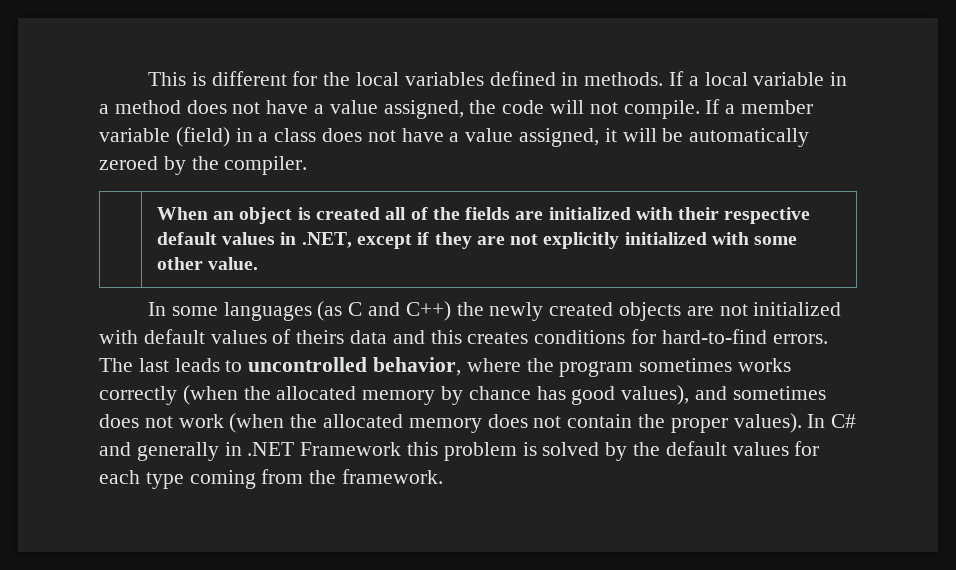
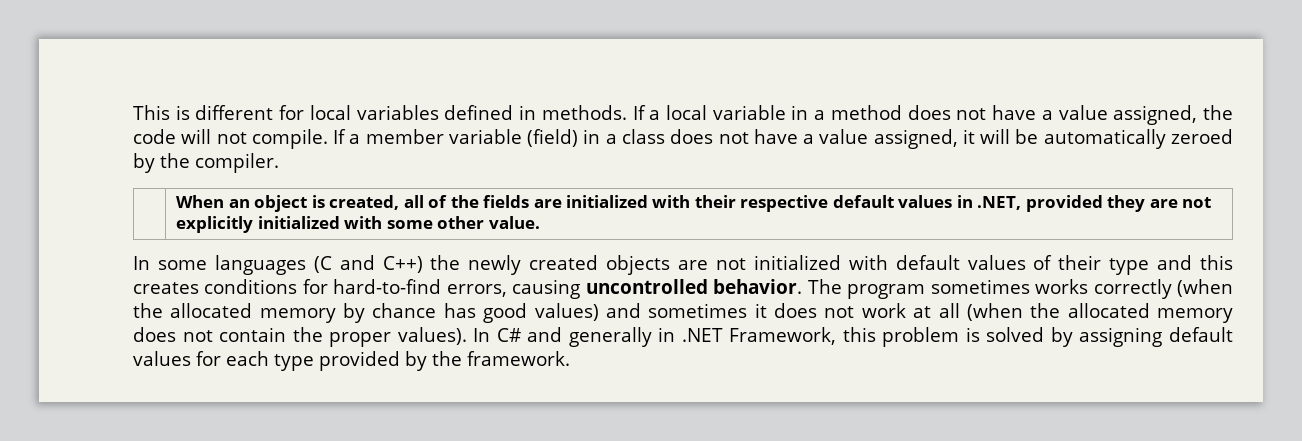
- This is different for the local variables defined in methods.
+ This is different for local variables defined in methods.
- | When an object is created all of the fields are initialized with their respective default values in .NET, except if they are not explicitly initialized with some other value.
+ | When an object is created, all of the fields are initialized with their respective default values in .NET, provided they are not explicitly initialized with some other value.
- In some languages (as C and C++) the newly created objects are not initialized with default values of theirs data and this creates conditions for hard-to-find errors. The last leads to uncontrolled behavior, where the program sometimes works correctly (when the allocated memory by chance has good values), and sometimes does not work (when the allocated memory does not contain the proper values).
+ In some languages (C and C++) the newly created objects are not initialized with default values of their type and this creates conditions for hard-to-find errors, causing uncontrolled behavior. The program sometimes works correctly (when the allocated memory by chance has good values) and sometimes it does not work at all (when the allocated memory does not contain the proper values).
- In C# and generally in .NET Framework this problem is solved by the default values for each type coming from the framework.
+ In C# and generally in .NET Framework, this problem is solved by assigning default values for each type provided by the framework.

